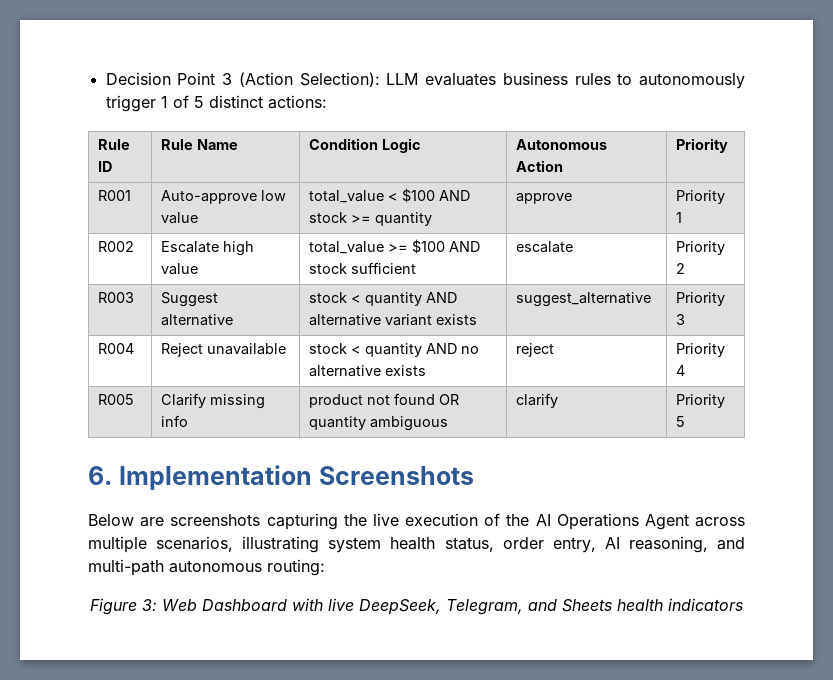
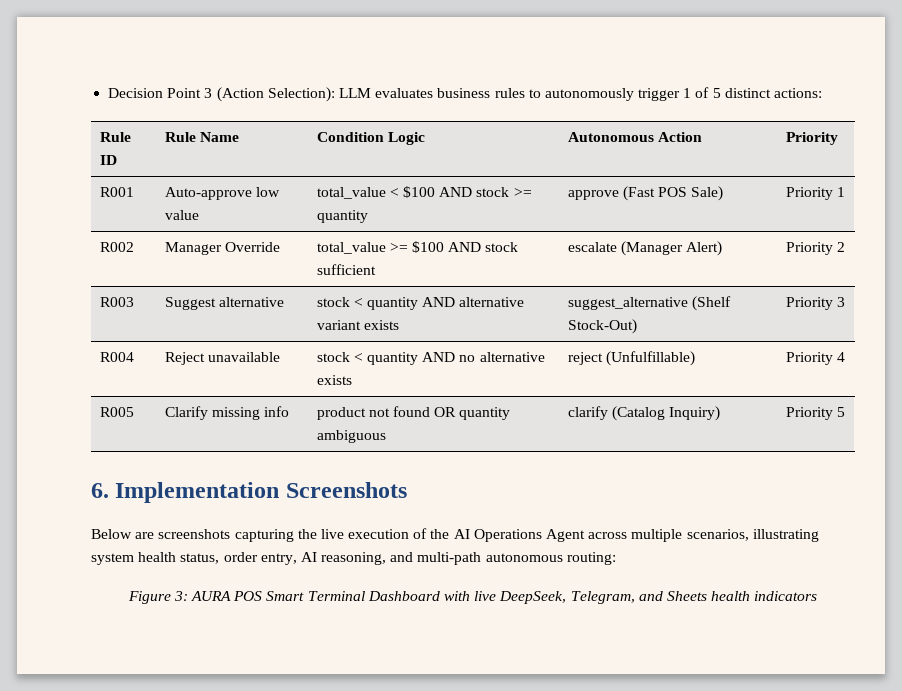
- R001 | Auto-approve low value | total_value < $100 AND stock >= quantity | approve | Priority 1
+ R001 | Auto-approve low value | total_value < $100 AND stock >= quantity | approve (Fast POS Sale) | Priority 1
- R002 | Escalate high value | total_value >= $100 AND stock sufficient | escalate | Priority 2
+ R002 | Manager Override | total_value >= $100 AND stock sufficient | escalate (Manager Alert) | Priority 2
- R003 | Suggest alternative | stock < quantity AND alternative variant exists | suggest_alternative | Priority 3
+ R003 | Suggest alternative | stock < quantity AND alternative variant exists | suggest_alternative (Shelf Stock-Out) | Priority 3
- R004 | Reject unavailable | stock < quantity AND no alternative exists | reject | Priority 4
+ R004 | Reject unavailable | stock < quantity AND no alternative exists | reject (Unfulfillable) | Priority 4
- R005 | Clarify missing info | product not found OR quantity ambiguous | clarify | Priority 5
+ R005 | Clarify missing info | product not found OR quantity ambiguous | clarify (Catalog Inquiry) | Priority 5
- Figure 3: Web Dashboard with live DeepSeek, Telegram, and Sheets health indicators
+ Figure 3: AURA POS Smart Terminal Dashboard with live DeepSeek, Telegram, and Sheets health indicators

